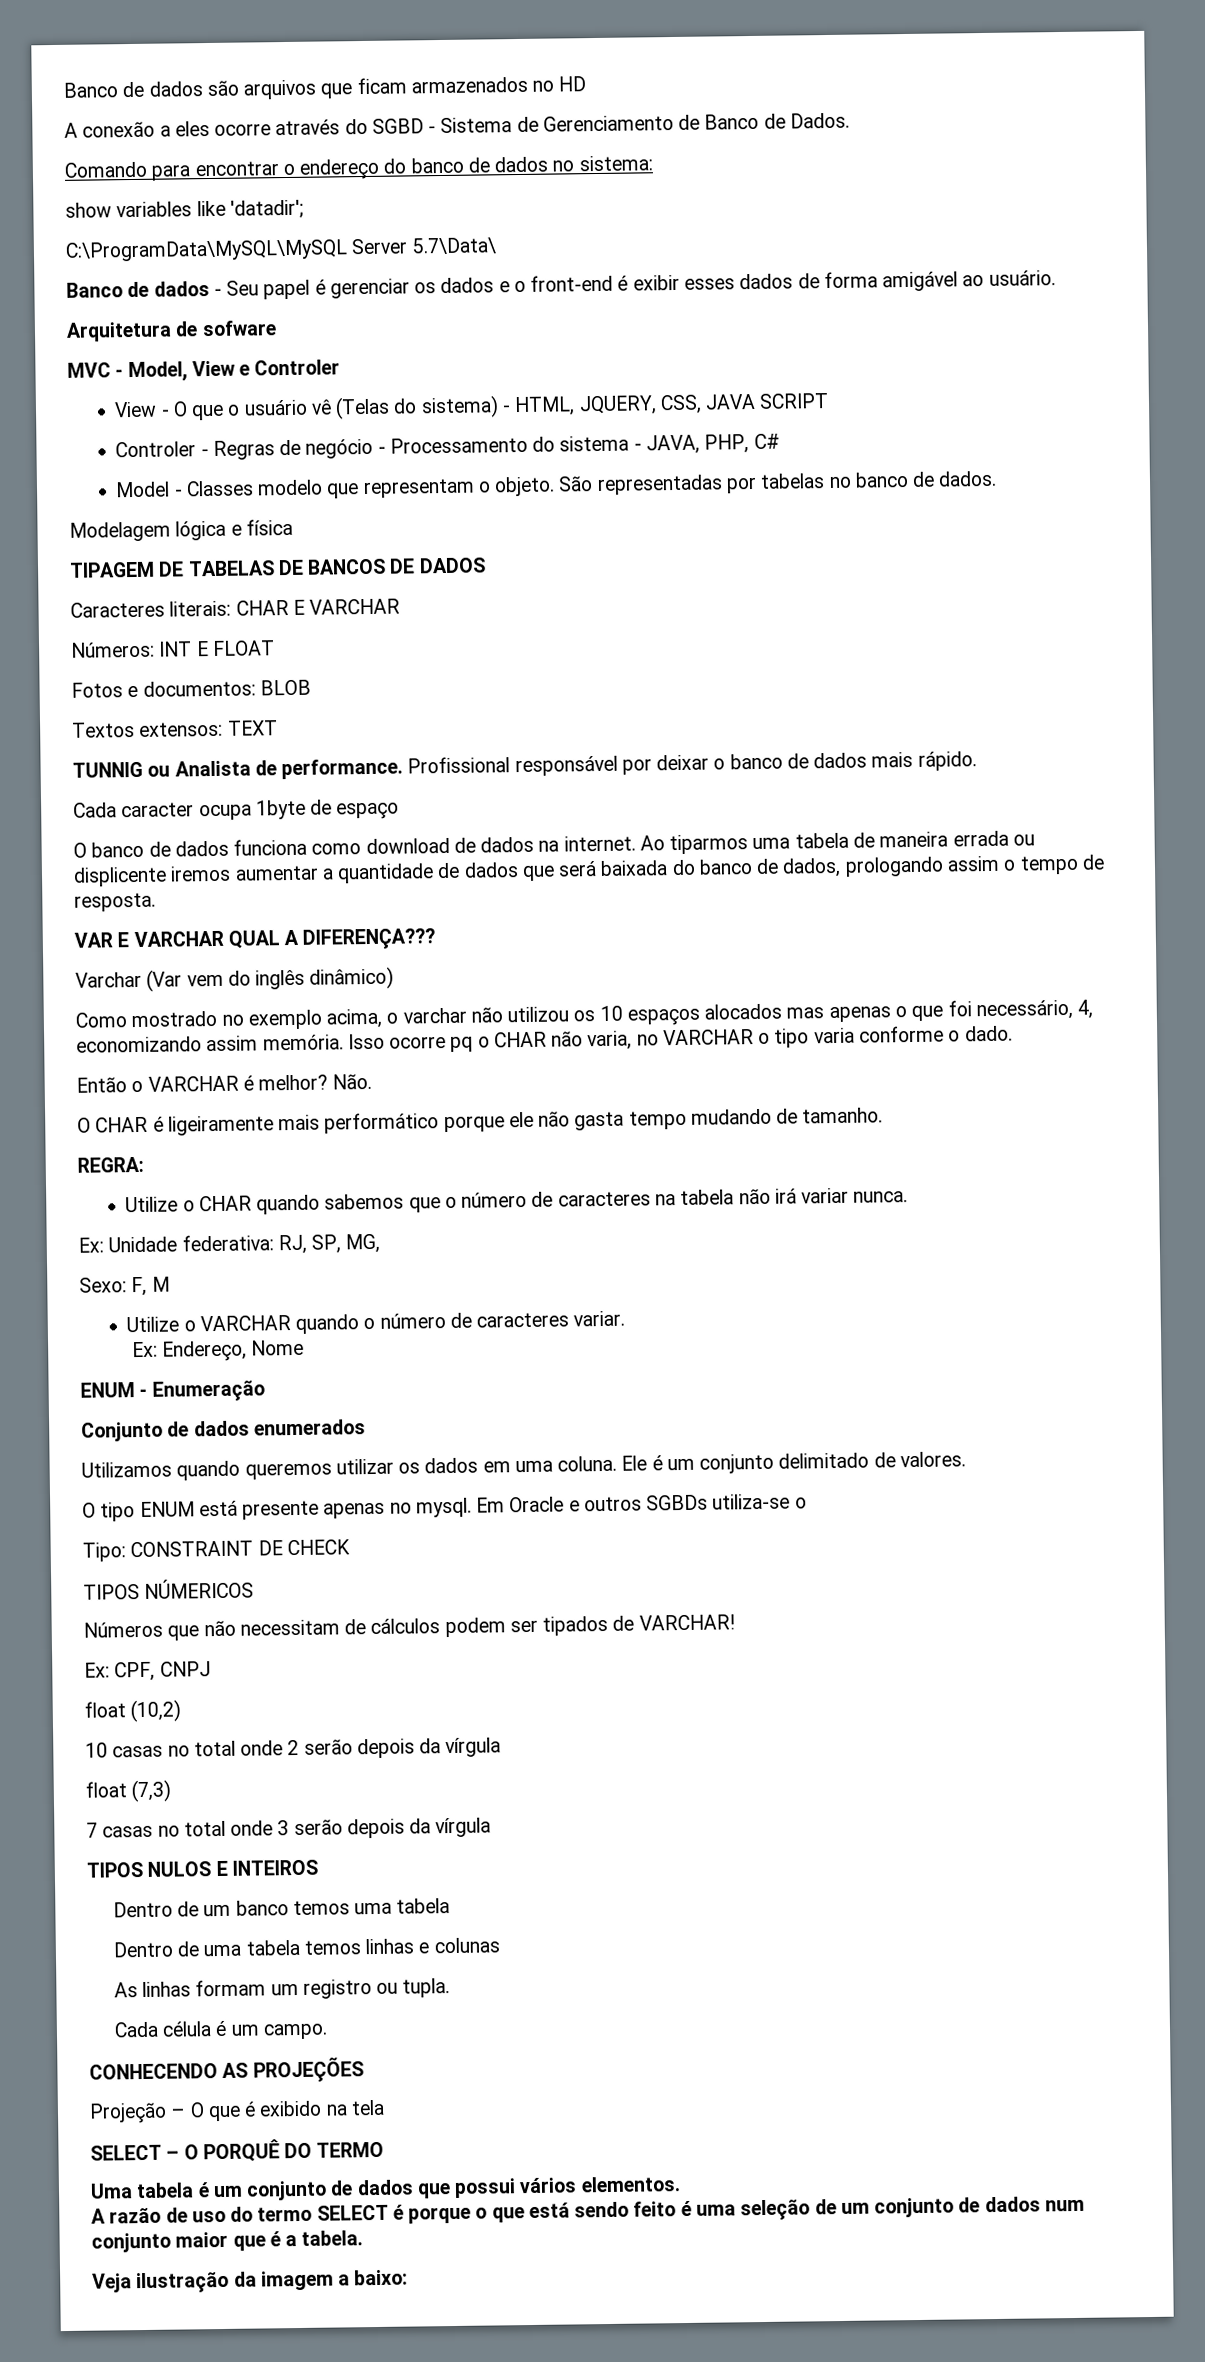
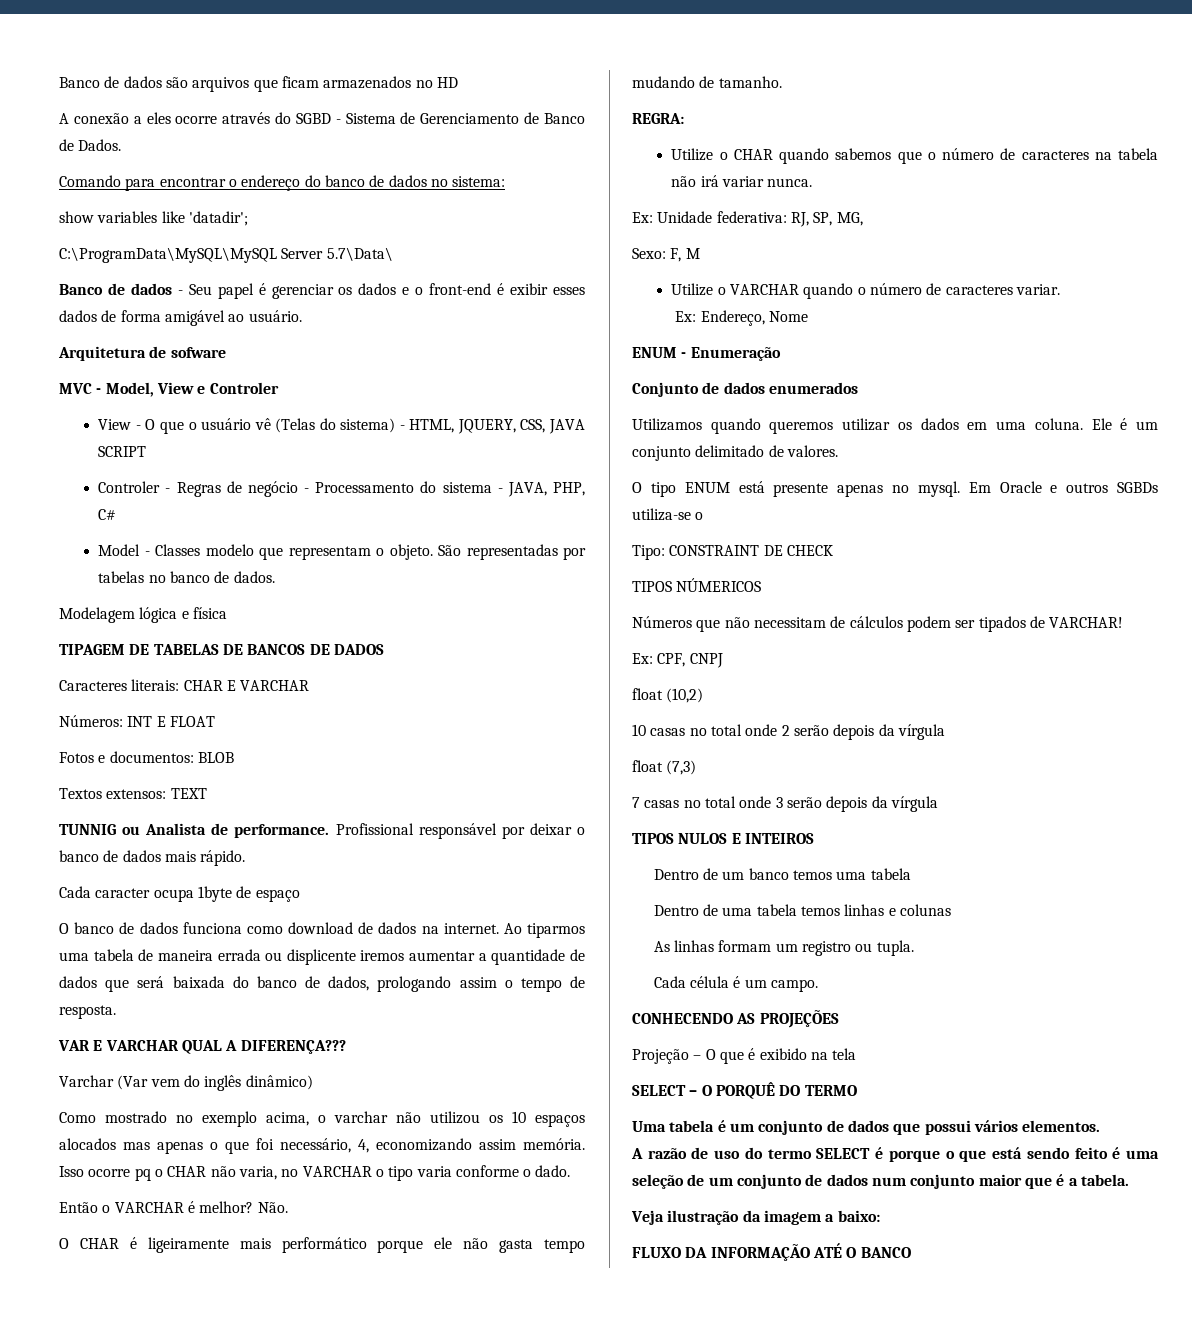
+ FLUXO DA INFORMAÇÃO ATÉ O BANCO

